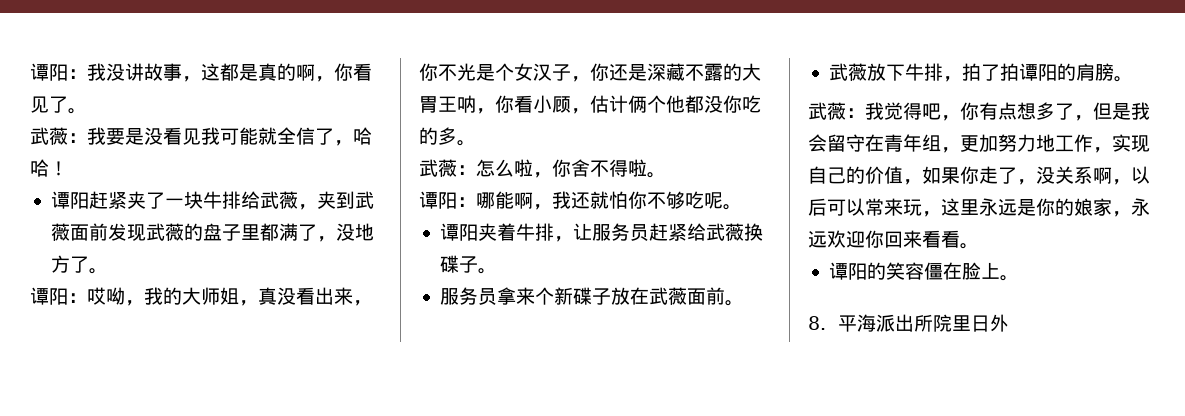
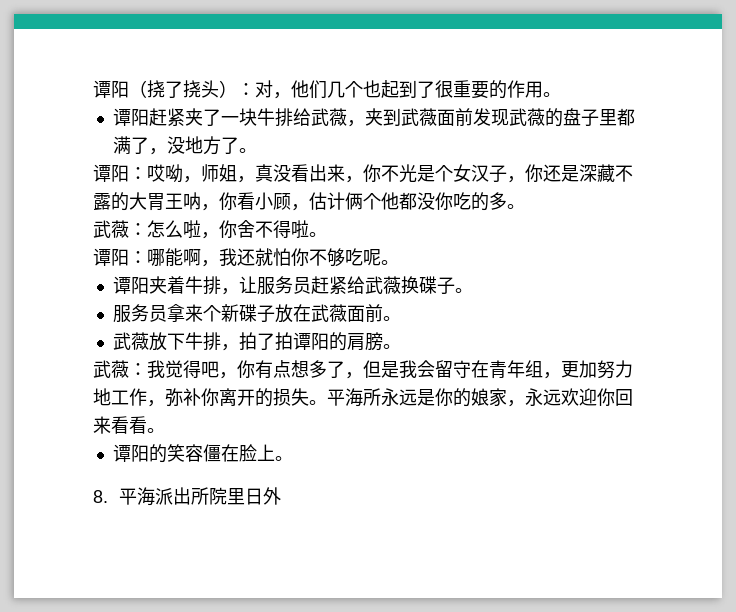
- 谭阳：我没讲故事，这都是真的啊，你看见了。
- 武薇：我要是没看见我可能就全信了，哈哈！
+ 谭阳（挠了挠头）：对，他们几个也起到了很重要的作用。
- 谭阳：哎呦，我的大师姐，真没看出来，你不光是个女汉子，你还是深藏不露的大胃王呐，你看小顾，估计俩个他都没你吃的多。
+ 谭阳：哎呦，师姐，真没看出来，你不光是个女汉子，你还是深藏不露的大胃王呐，你看小顾，估计俩个他都没你吃的多。
- 武薇：我觉得吧，你有点想多了，但是我会留守在青年组，更加努力地工作，实现自己的价值，如果你走了，没关系啊，以后可以常来玩，这里永远是你的娘家，永远欢迎你回来看看。
+ 武薇：我觉得吧，你有点想多了，但是我会留守在青年组，更加努力地工作，弥补你离开的损失。平海所永远是你的娘家，永远欢迎你回来看看。

